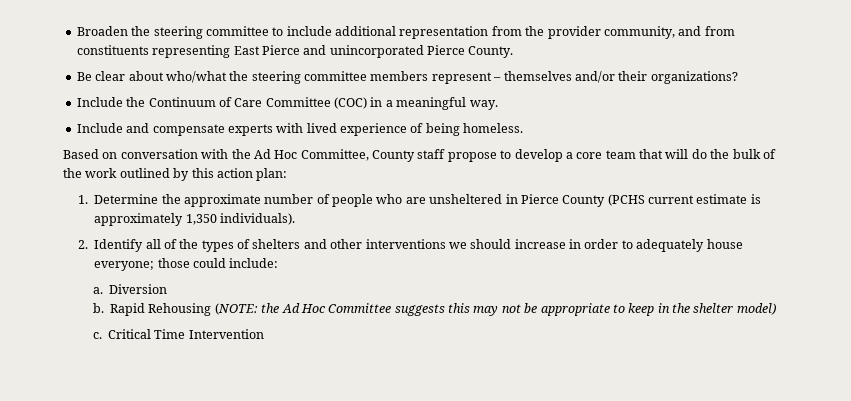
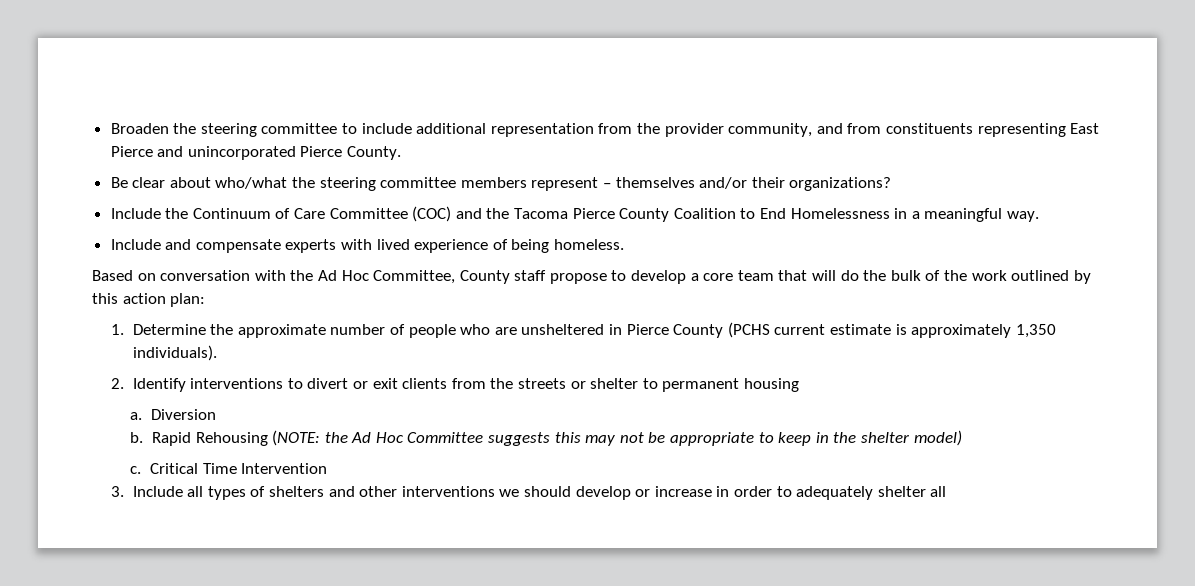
- Include the Continuum of Care Committee (COC) in a meaningful way.
+ Include the Continuum of Care Committee (COC) and the Tacoma Pierce County Coalition to End Homelessness in a meaningful way.
- 2. Identify all of the types of shelters and other interventions we should increase in order to adequately house everyone; those could include:
+ 2. Identify interventions to divert or exit clients from the streets or shelter to permanent housing
+ 3. Include all types of shelters and other interventions we should develop or increase in order to adequately shelter all

